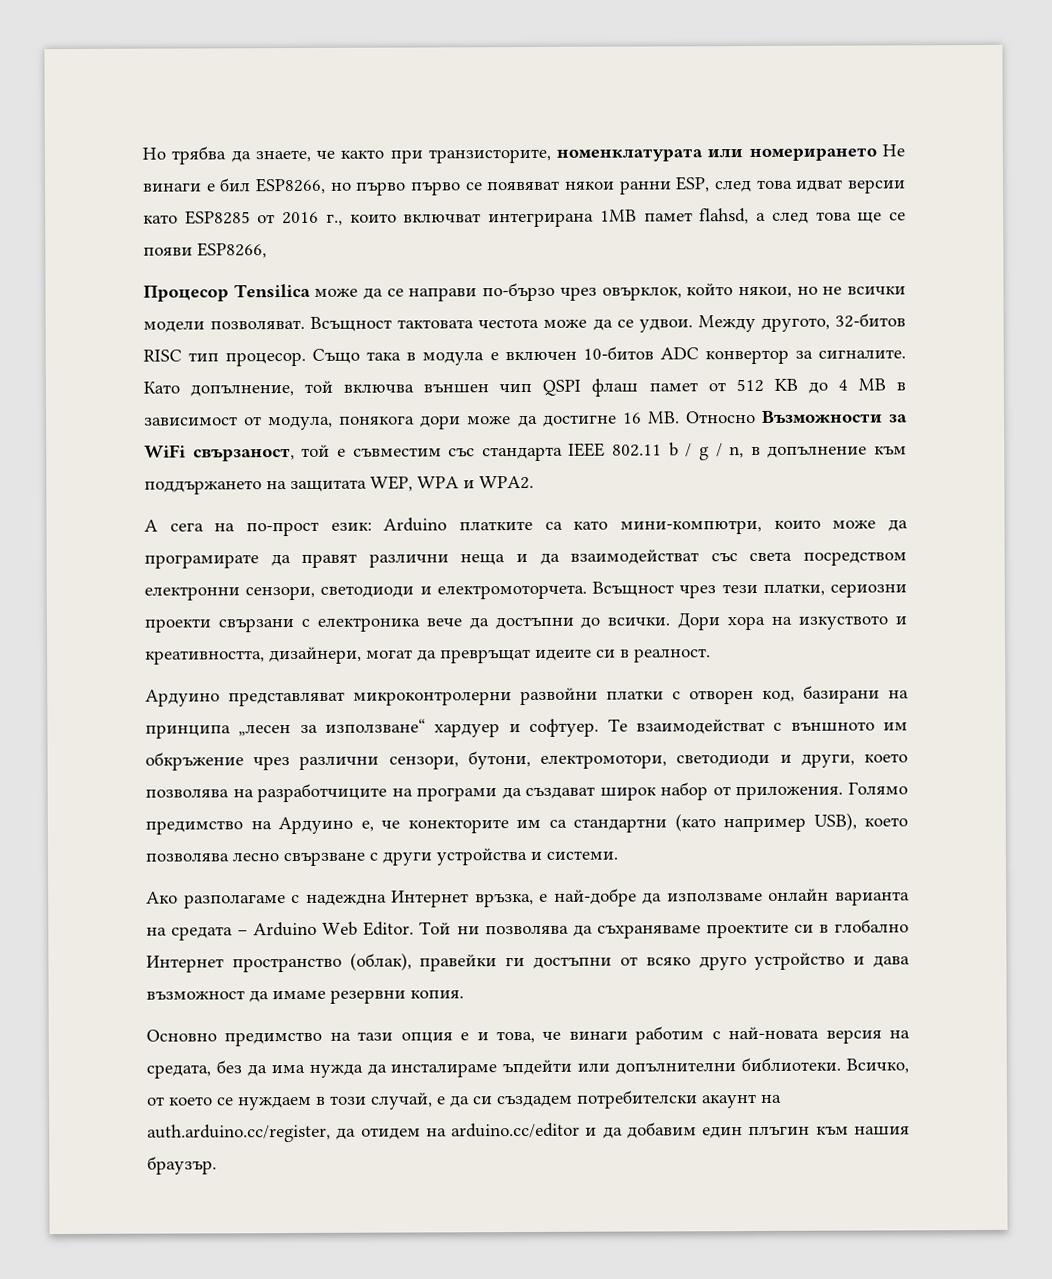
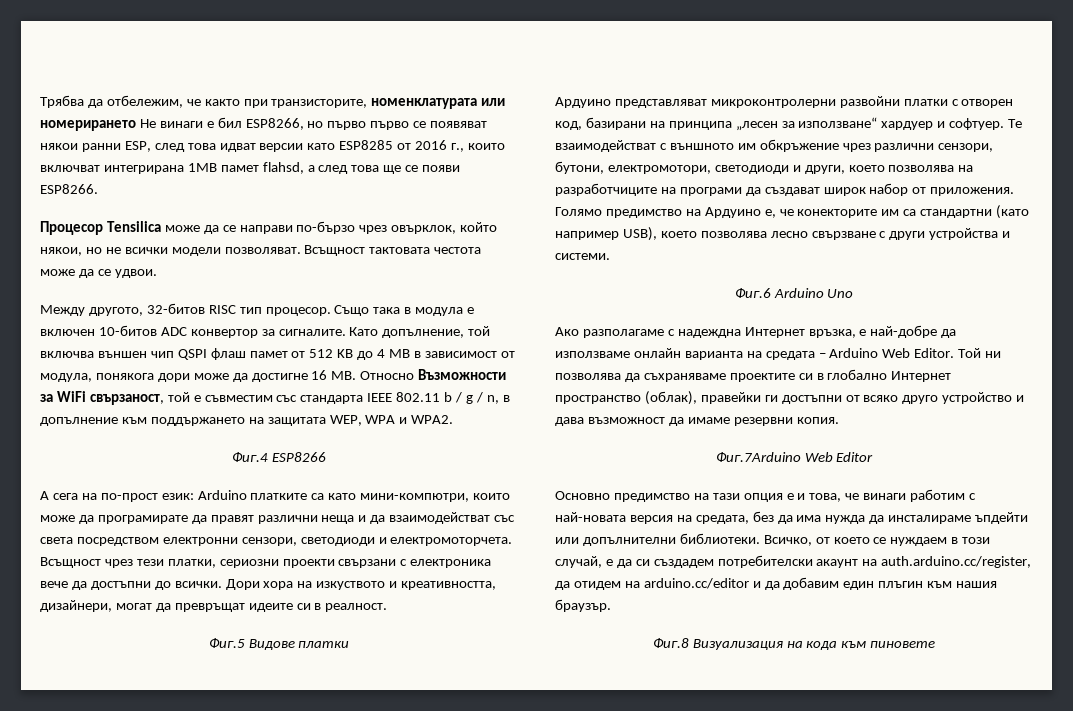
- Но трябва да знаете, че както при транзисторите, номенклатурата или номерирането Не винаги е бил ESP8266, но първо първо се появяват някои ранни ESP, след това идват версии като ESP8285 от 2016 г., които включват интегрирана 1MB памет flahsd, а след това ще се появи ESP8266,
+ Трябва да отбележим, че както при транзисторите, номенклатурата или номерирането Не винаги е бил ESP8266, но първо първо се появяват някои ранни ESP, след това идват версии като ESP8285 от 2016 г., които включват интегрирана 1MB памет flahsd, а след това ще се появи ESP8266.
- Всъщност тактовата честота може да се удвои. Между другото, 32-битов RISC тип процесор.
+ Всъщност тактовата честота може да се удвои.
+ Между другото, 32-битов RISC тип процесор.
+ Фиг.4 ESP8266
+ Фиг.5 Видове платки
+ Фиг.6 Arduino Uno
+ Фиг.7Arduino Web Editor
+ Фиг.8 Визуализация на кода към пиновете

